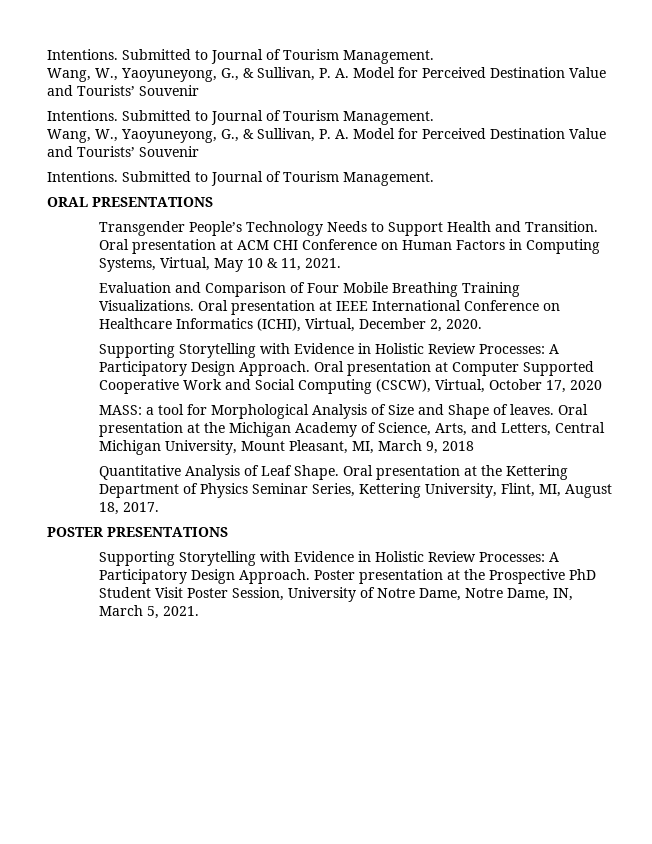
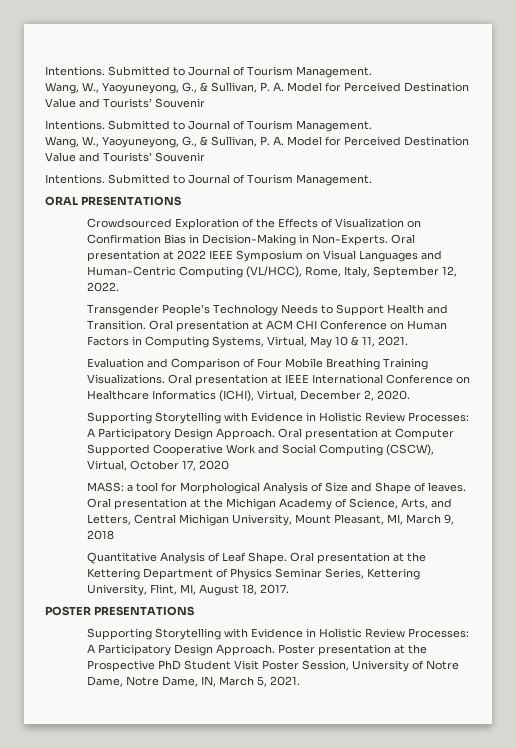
+ Crowdsourced Exploration of the Effects of Visualization on Confirmation Bias in Decision-Making in Non-Experts. Oral presentation at 2022 IEEE Symposium on Visual Languages and Human-Centric Computing (VL/HCC), Rome, Italy, September 12, 2022.

